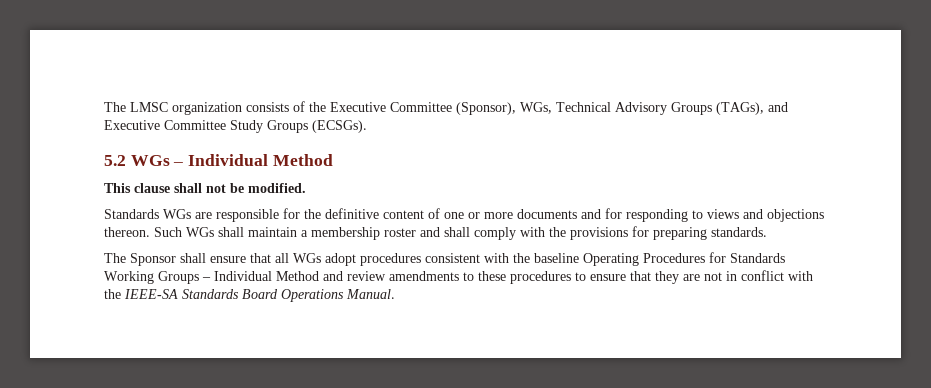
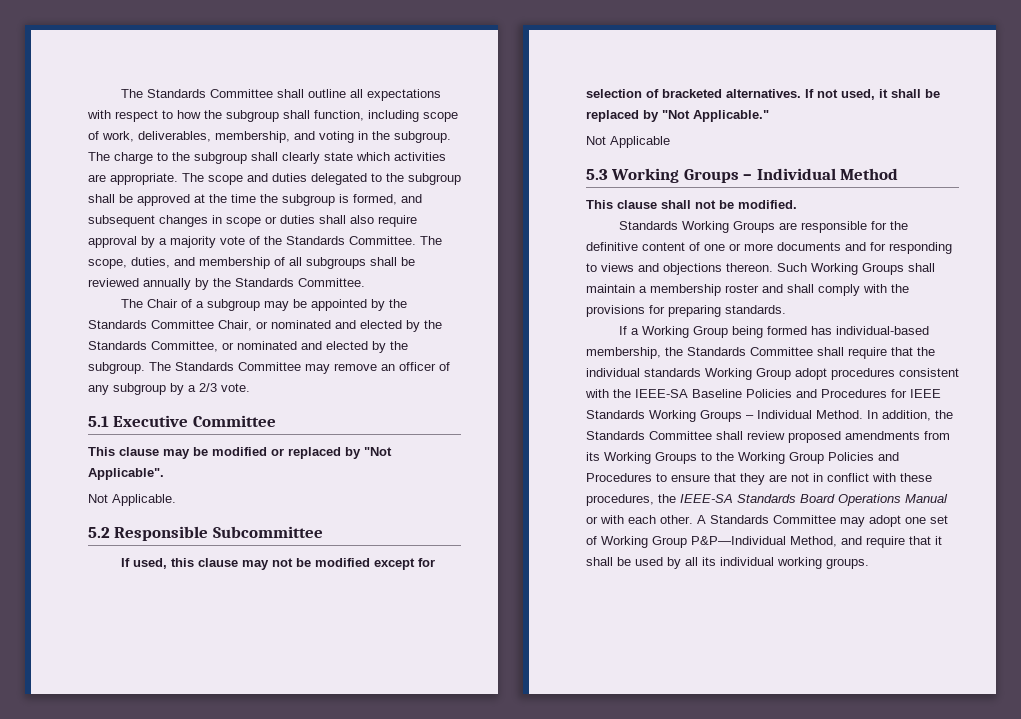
- The LMSC organization consists of the Executive Committee (Sponsor), WGs, Technical Advisory Groups (TAGs), and Executive Committee Study Groups (ECSGs).
- 5.2 WGs – Individual Method
+ The Standards Committee shall outline all expectations with respect to how the subgroup shall function, including scope of work, deliverables, membership, and voting in the subgroup. The charge to the subgroup shall clearly state which activities are appropriate. The scope and duties delegated to the subgroup shall be approved at the time the subgroup is formed, and subsequent changes in scope or duties shall also require approval by a majority vote of the Standards Committee. The scope, duties, and membership of all subgroups shall be reviewed annually by the Standards Committee.
+ The Chair of a subgroup may be appointed by the Standards Committee Chair, or nominated and elected by the Standards Committee, or nominated and elected by the subgroup. The Standards Committee may remove an officer of any subgroup by a 2/3 vote.
+ 5.1 Executive Committee
+ This clause may be modified or replaced by "Not Applicable".
+ Not Applicable.
+ 5.2 Responsible Subcommittee
+ If used, this clause may not be modified except for selection of bracketed alternatives. If not used, it shall be replaced by "Not Applicable."
+ Not Applicable
+ 5.3 Working Groups – Individual Method
- Standards WGs are responsible for the definitive content of one or more documents and for responding to views and objections thereon.
+ Standards Working Groups are responsible for the definitive content of one or more documents and for responding to views and objections thereon.
- Such WGs shall maintain a membership roster and shall comply with the provisions for preparing standards.
+ Such Working Groups shall maintain a membership roster and shall comply with the provisions for preparing standards.
- The Sponsor shall ensure that all WGs adopt procedures consistent with the baseline Operating Procedures for Standards Working Groups – Individual Method and review amendments to these procedures to ensure that they are not in conflict with the IEEE-SA Standards Board Operations Manual.
+ If a Working Group being formed has individual-based membership, the Standards Committee shall require that the individual standards Working Group adopt procedures consistent with the IEEE-SA Baseline Policies and Procedures for IEEE Standards Working Groups – Individual Method. In addition, the Standards Committee shall review proposed amendments from its Working Groups to the Working Group Policies and Procedures to ensure that they are not in conflict with these procedures, the IEEE-SA Standards Board Operations Manual or with each other. A Standards Committee may adopt one set of Working Group P&P—Individual Method, and require that it shall be used by all its individual working groups.

